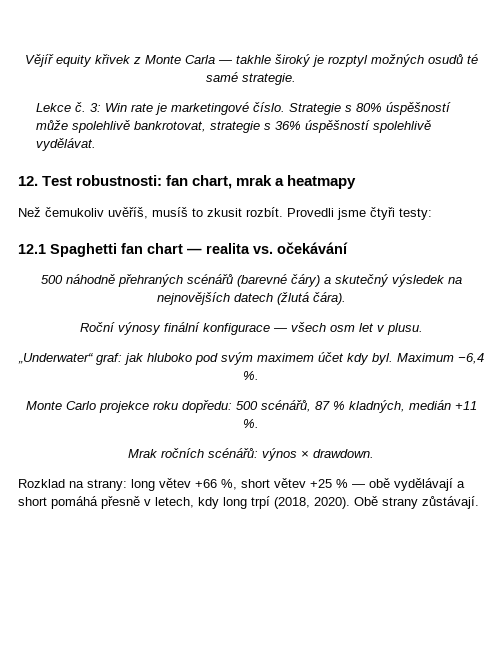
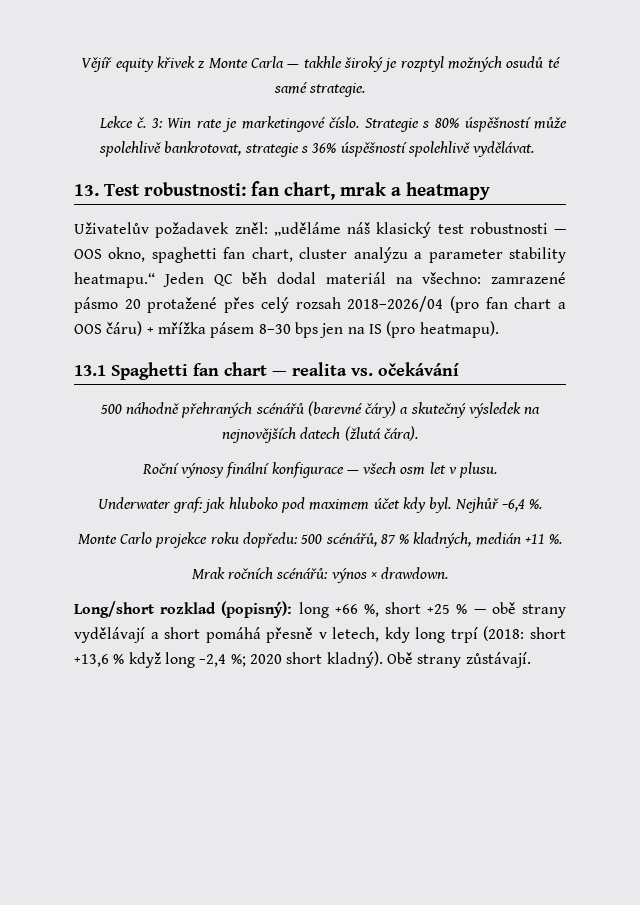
- 12. Test robustnosti: fan chart, mrak a heatmapy
+ 13. Test robustnosti: fan chart, mrak a heatmapy
- Než čemukoliv uvěříš, musíš to zkusit rozbít. Provedli jsme čtyři testy:
- 12.1 Spaghetti fan chart — realita vs. očekávání
+ Uživatelův požadavek zněl: „uděláme náš klasický test robustnosti — OOS okno, spaghetti fan chart, cluster analýzu a parameter stability heatmapu.“ Jeden QC běh dodal materiál na všechno: zamrazené pásmo 20 protažené přes celý rozsah 2018–2026/04 (pro fan chart a OOS čáru) + mřížka pásem 8–30 bps jen na IS (pro heatmapu).
+ 13.1 Spaghetti fan chart — realita vs. očekávání
- „Underwater“ graf: jak hluboko pod svým maximem účet kdy byl.
+ Underwater graf: jak hluboko pod maximem účet kdy byl.
- Maximum −6,4 %.
+ Nejhůř −6,4 %.
- Rozklad na strany: long větev +66 %, short větev +25 % — obě vydělávají a short pomáhá přesně v letech, kdy long trpí (2018, 2020).
+ Long/short rozklad (popisný): long +66 %, short +25 % — obě strany vydělávají a short pomáhá přesně v letech, kdy long trpí (2018: short +13,6 % když long −2,4 %; 2020 short kladný).

